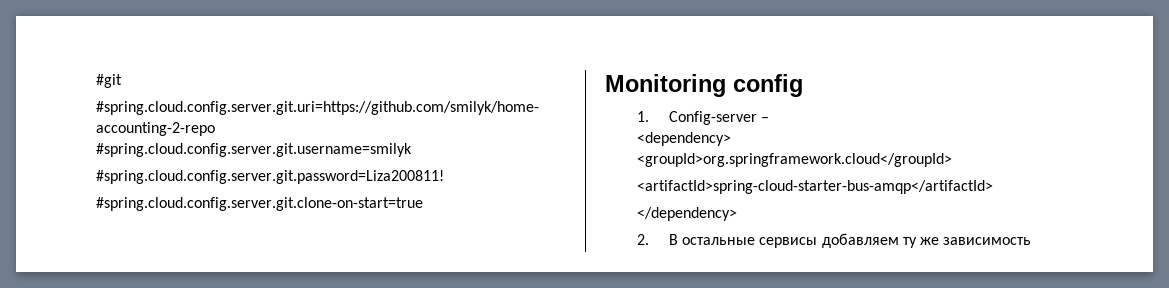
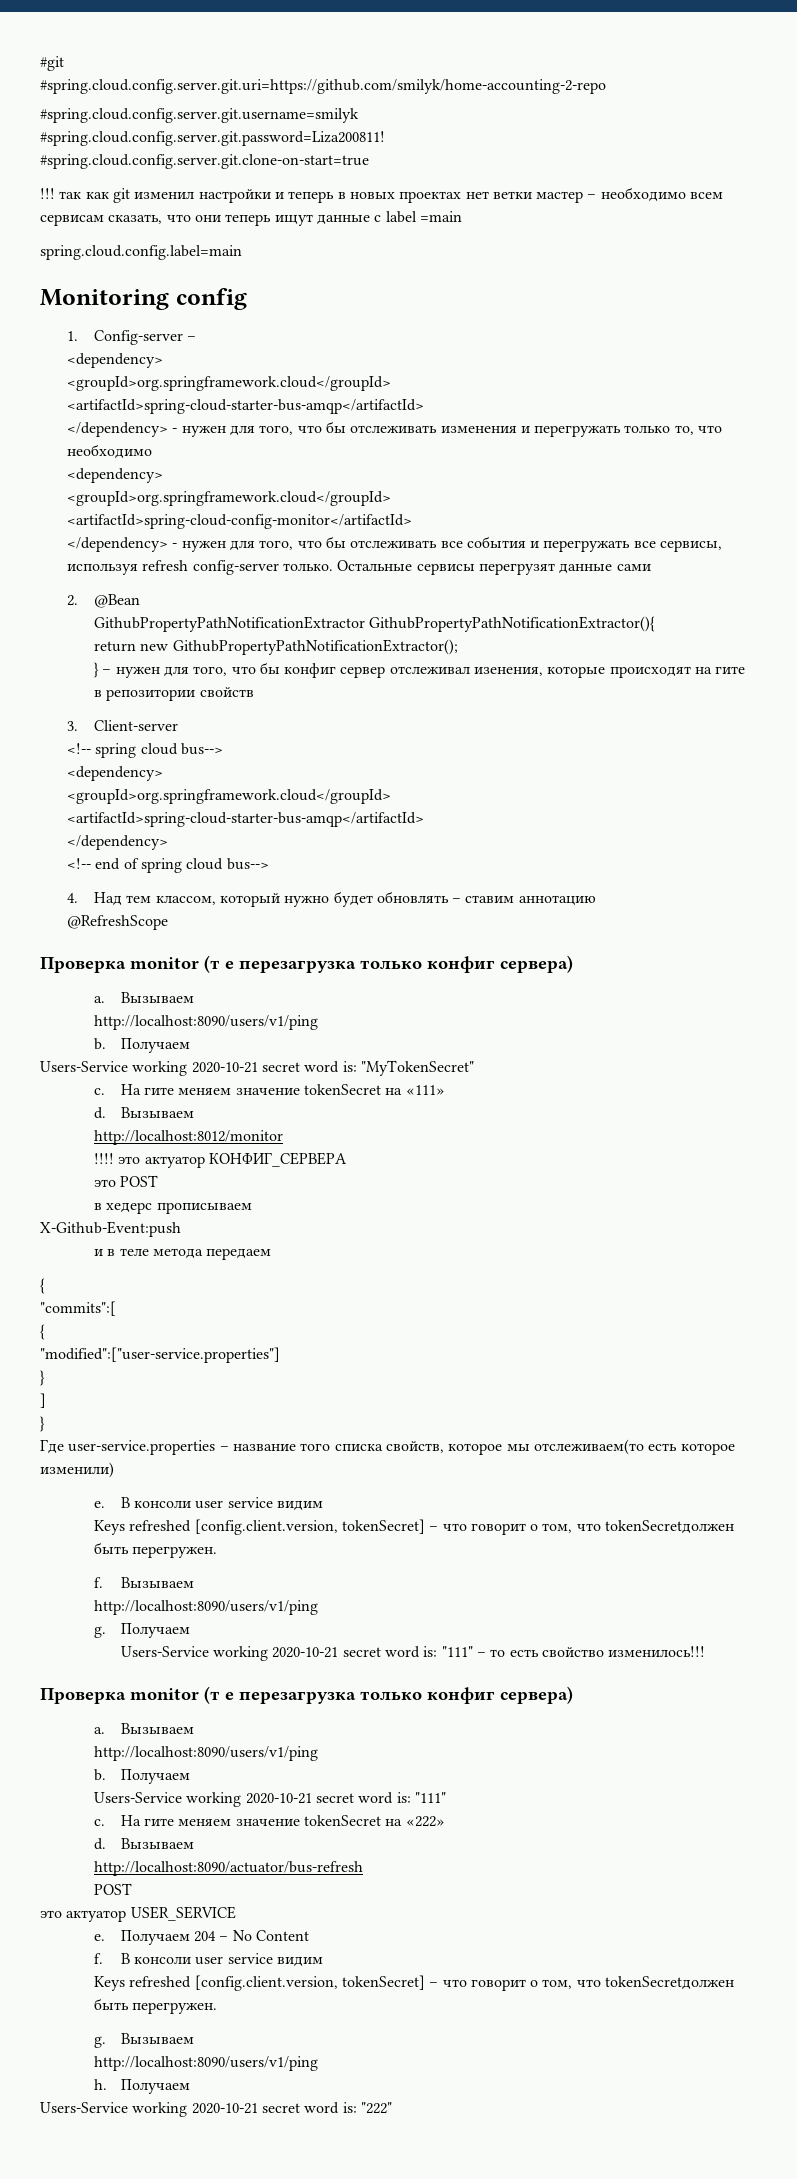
+ !!! так как git изменил настройки и теперь в новых проектах нет ветки мастер – необходимо всем сервисам сказать, что они теперь ищут данные с label =main
+ spring.cloud.config.label=main
+ </dependency> - нужен для того, что бы отслеживать изменения и перегружать только то, что необходимо
+ <dependency>
+ <groupId>org.springframework.cloud</groupId>
+ <artifactId>spring-cloud-config-monitor</artifactId>
+ </dependency> - нужен для того, что бы отслеживать все события и перегружать все сервисы, используя refresh config-server только. Остальные сервисы перегрузят данные сами
+ 2. @Bean
+ GithubPropertyPathNotificationExtractor GithubPropertyPathNotificationExtractor(){
+ return new GithubPropertyPathNotificationExtractor();
+ } – нужен для того, что бы конфиг сервер отслеживал изенения, которые происходят на гите в репозитории свойств
+ 3. Client-server
+ <!-- spring cloud bus-->
+ <dependency>
+ <groupId>org.springframework.cloud</groupId>
+ <artifactId>spring-cloud-starter-bus-amqp</artifactId>
  </dependency>
- 2. В остальные сервисы добавляем ту же зависимость
+ <!-- end of spring cloud bus-->
+ 4. Над тем классом, который нужно будет обновлять – ставим аннотацию
+ @RefreshScope
+ Проверка monitor (т е перезагрузка только конфиг сервера)
+ a. Вызываем
+ http://localhost:8090/users/v1/ping
+ b. Получаем
+ Users-Service working 2020-10-21 secret word is: "MyTokenSecret"
+ c. На гите меняем значение tokenSecret на «111»
+ d. Вызываем
+ http://localhost:8012/monitor
+ !!!! это актуатор КОНФИГ_СЕРВЕРА
+ это POST
+ в хедерс прописываем
+ X-Github-Event:push
+ и в теле метода передаем
+ {
+ "commits":[
+ {
+ "modified":["user-service.properties"]
+ }
+ ]
+ }
+ Где user-service.properties – название того списка свойств, которое мы отслеживаем(то есть которое изменили)
+ e. В консоли user service видим
+ Keys refreshed [config.client.version, tokenSecret] – что говорит о том, что tokenSecretдолжен быть перегружен.
+ f. Вызываем
+ http://localhost:8090/users/v1/ping
+ g. Получаем
+ Users-Service working 2020-10-21 secret word is: "111" – то есть свойство изменилось!!!
+ Проверка monitor (т е перезагрузка только конфиг сервера)
+ a. Вызываем
+ http://localhost:8090/users/v1/ping
+ b. Получаем
+ Users-Service working 2020-10-21 secret word is: "111"
+ c. На гите меняем значение tokenSecret на «222»
+ d. Вызываем
+ http://localhost:8090/actuator/bus-refresh
+ POST
+ это актуатор USER_SERVICE
+ e. Получаем 204 – No Content
+ f. В консоли user service видим
+ Keys refreshed [config.client.version, tokenSecret] – что говорит о том, что tokenSecretдолжен быть перегружен.
+ g. Вызываем
+ http://localhost:8090/users/v1/ping
+ h. Получаем
+ Users-Service working 2020-10-21 secret word is: "222"

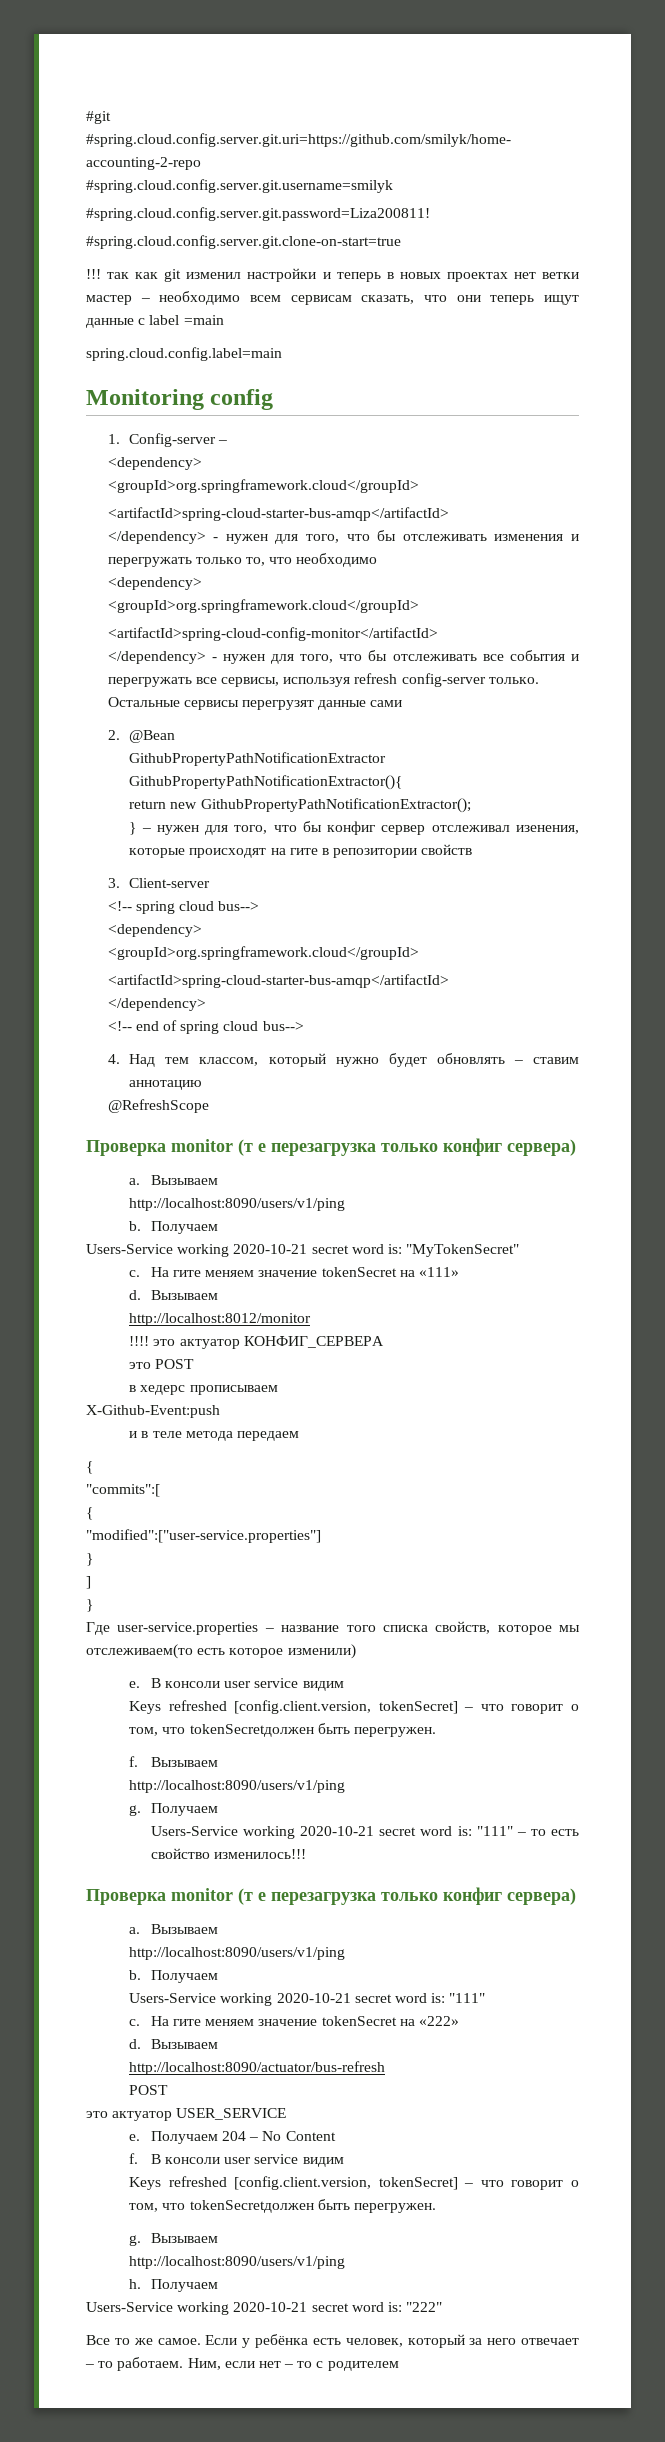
+ Все то же самое. Если у ребёнка есть человек, который за него отвечает – то работаем. Ним, если нет – то с родителем

